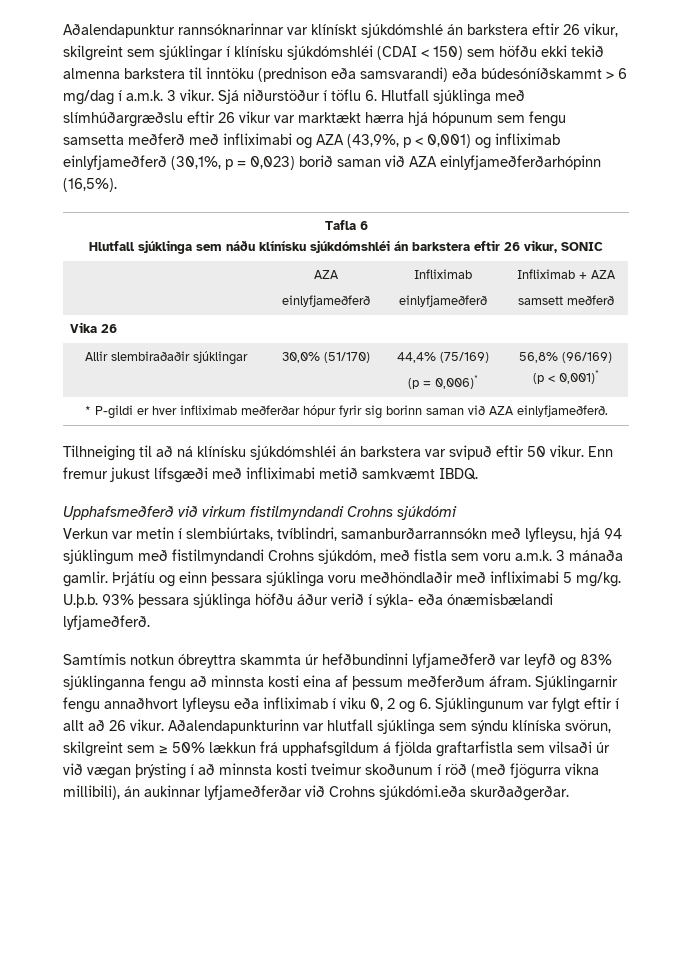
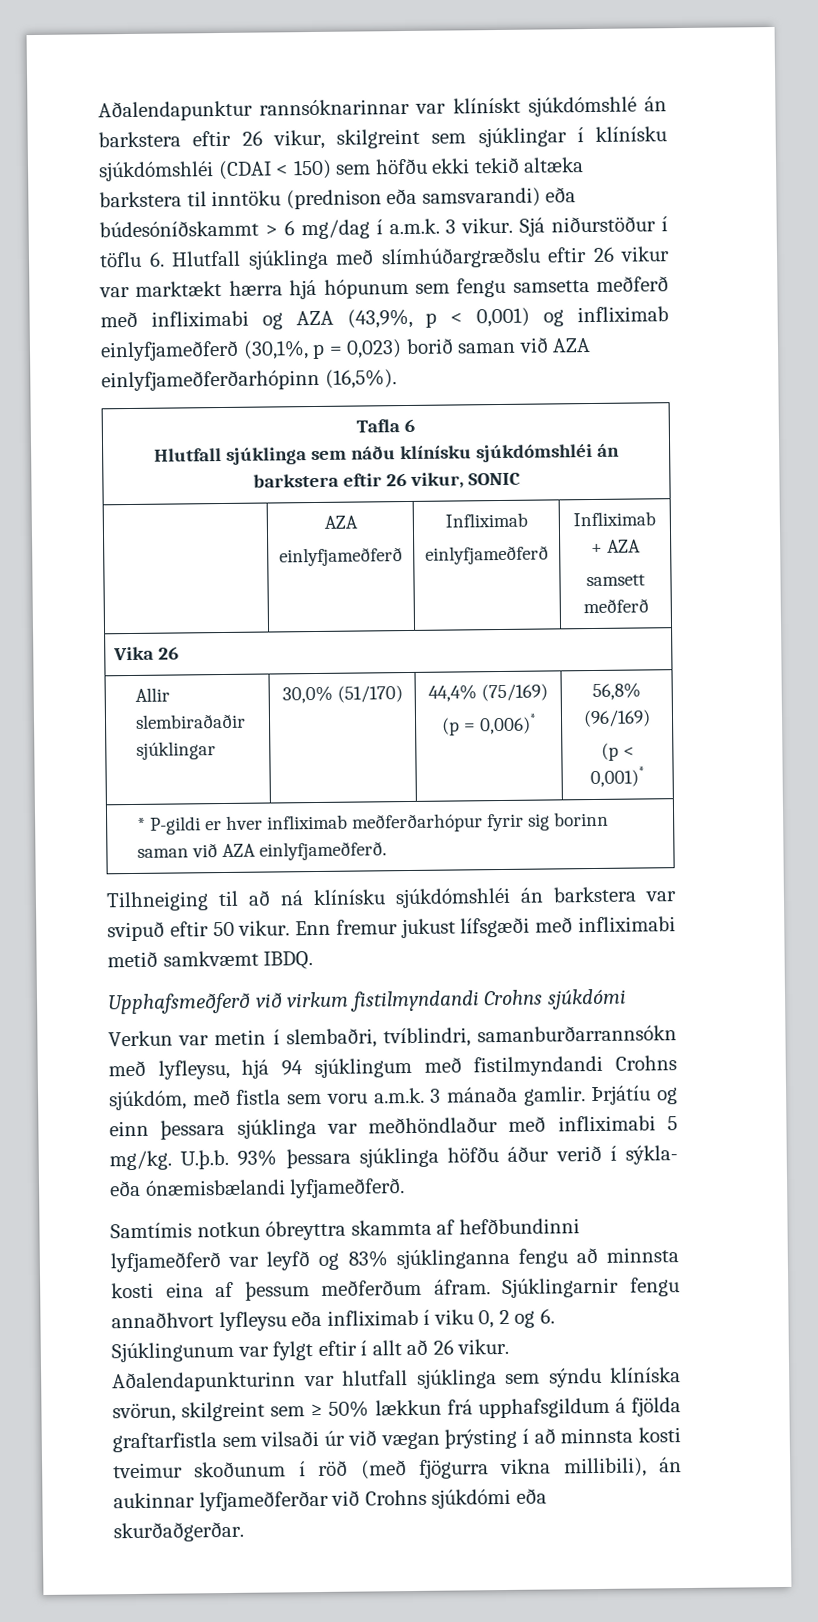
- Aðalendapunktur rannsóknarinnar var klínískt sjúkdómshlé án barkstera eftir 26 vikur, skilgreint sem sjúklingar í klínísku sjúkdómshléi (CDAI < 150) sem höfðu ekki tekið almenna barkstera til inntöku (prednison eða samsvarandi) eða búdesóníðskammt > 6 mg/dag í a.m.k. 3 vikur.
+ Aðalendapunktur rannsóknarinnar var klínískt sjúkdómshlé án barkstera eftir 26 vikur, skilgreint sem sjúklingar í klínísku sjúkdómshléi (CDAI < 150) sem höfðu ekki tekið altæka barkstera til inntöku (prednison eða samsvarandi) eða búdesóníðskammt > 6 mg/dag í a.m.k. 3 vikur.
- * P-gildi er hver infliximab meðferðar hópur fyrir sig borinn saman við AZA einlyfjameðferð.
+ * P-gildi er hver infliximab meðferðarhópur fyrir sig borinn saman við AZA einlyfjameðferð.
- Verkun var metin í slembiúrtaks, tvíblindri, samanburðarrannsókn með lyfleysu, hjá 94 sjúklingum með fistilmyndandi Crohns sjúkdóm, með fistla sem voru a.m.k. 3 mánaða gamlir.
+ Verkun var metin í slembaðri, tvíblindri, samanburðarrannsókn með lyfleysu, hjá 94 sjúklingum með fistilmyndandi Crohns sjúkdóm, með fistla sem voru a.m.k. 3 mánaða gamlir.
- Þrjátíu og einn þessara sjúklinga voru meðhöndlaðir með infliximabi 5 mg/kg.
+ Þrjátíu og einn þessara sjúklinga var meðhöndlaður með infliximabi 5 mg/kg.
- Samtímis notkun óbreyttra skammta úr hefðbundinni lyfjameðferð var leyfð og 83% sjúklinganna fengu að minnsta kosti eina af þessum meðferðum áfram.
+ Samtímis notkun óbreyttra skammta af hefðbundinni lyfjameðferð var leyfð og 83% sjúklinganna fengu að minnsta kosti eina af þessum meðferðum áfram.
- Aðalendapunkturinn var hlutfall sjúklinga sem sýndu klíníska svörun, skilgreint sem ≥ 50% lækkun frá upphafsgildum á fjölda graftarfistla sem vilsaði úr við vægan þrýsting í að minnsta kosti tveimur skoðunum í röð (með fjögurra vikna millibili), án aukinnar lyfjameðferðar við Crohns sjúkdómi.eða skurðaðgerðar.
+ Aðalendapunkturinn var hlutfall sjúklinga sem sýndu klíníska svörun, skilgreint sem ≥ 50% lækkun frá upphafsgildum á fjölda graftarfistla sem vilsaði úr við vægan þrýsting í að minnsta kosti tveimur skoðunum í röð (með fjögurra vikna millibili), án aukinnar lyfjameðferðar við Crohns sjúkdómi eða skurðaðgerðar.

